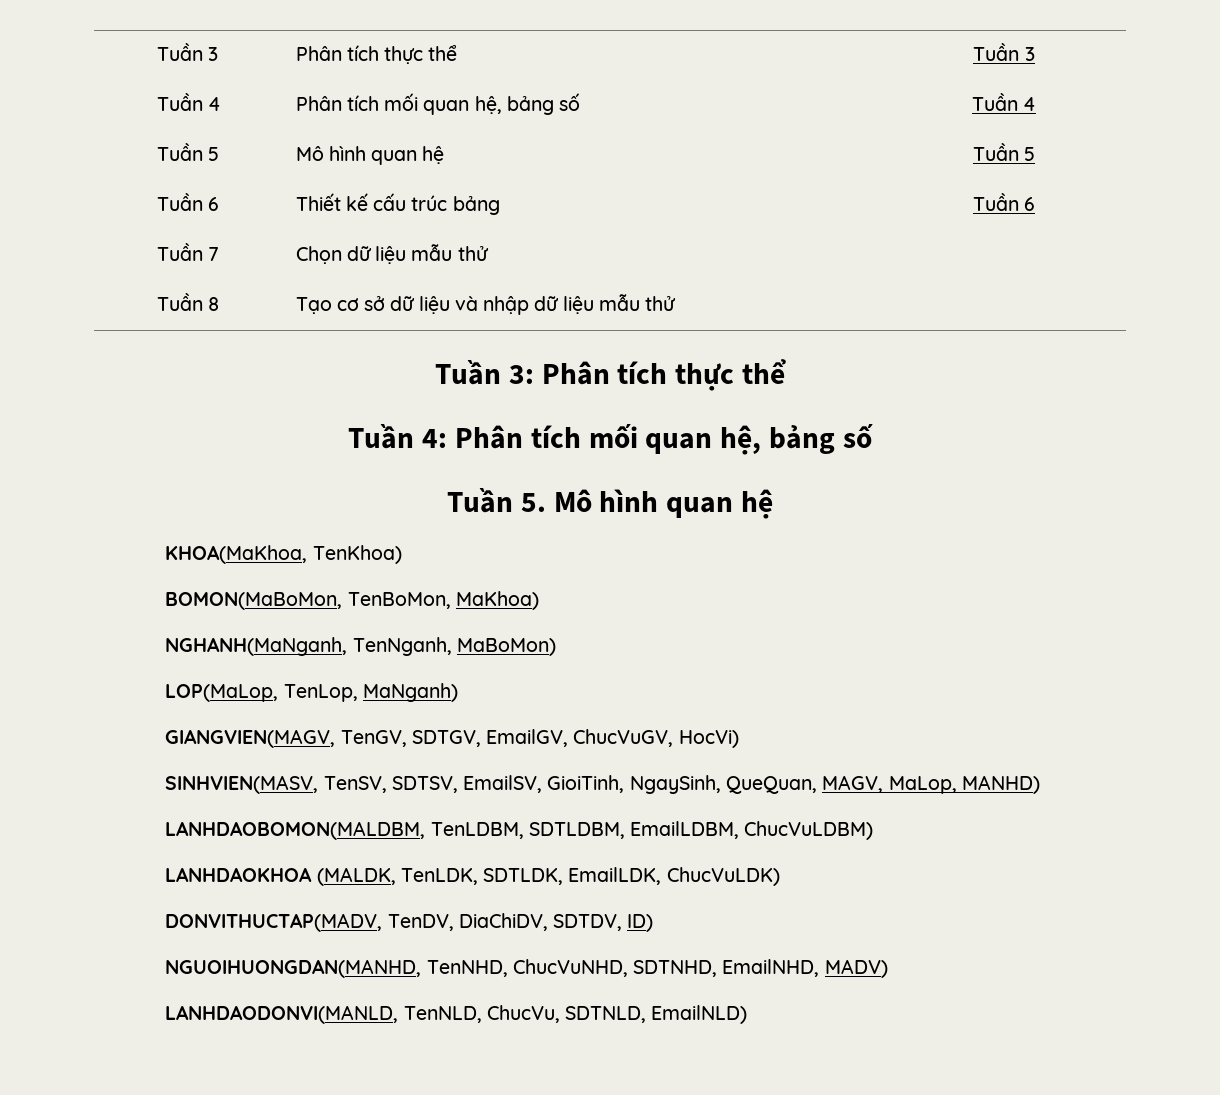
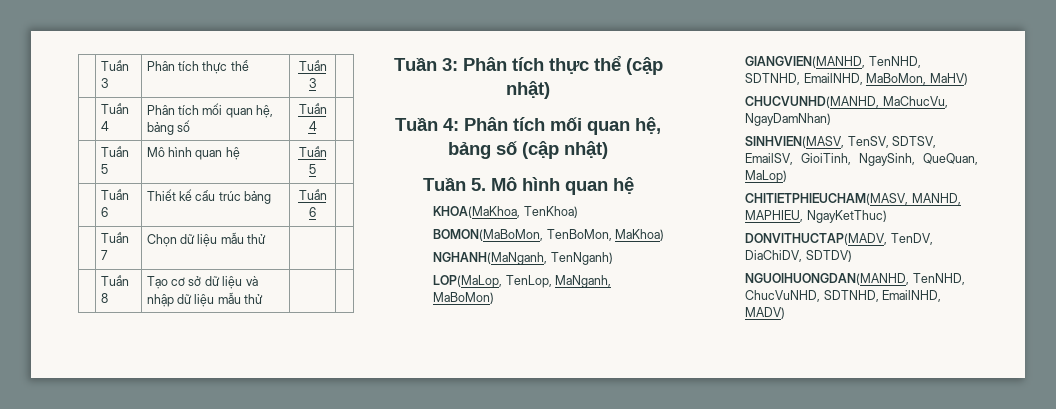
- Tuần 3: Phân tích thực thể
+ Tuần 3: Phân tích thực thể (cập nhật)
- Tuần 4: Phân tích mối quan hệ, bảng số
+ Tuần 4: Phân tích mối quan hệ, bảng số (cập nhật)
- NGHANH(MaNganh, TenNganh, MaBoMon)
+ NGHANH(MaNganh, TenNganh)
- LOP(MaLop, TenLop, MaNganh)
- GIANGVIEN(MAGV, TenGV, SDTGV, EmailGV, ChucVuGV, HocVi)
+ LOP(MaLop, TenLop, MaNganh, MaBoMon)
+ GIANGVIEN(MANHD, TenNHD, SDTNHD, EmailNHD, MaBoMon, MaHV)
+ CHUCVUNHD(MANHD, MaChucVu, NgayDamNhan)
- SINHVIEN(MASV, TenSV, SDTSV, EmailSV, GioiTinh, NgaySinh, QueQuan, MAGV, MaLop, MANHD)
- LANHDAOBOMON(MALDBM, TenLDBM, SDTLDBM, EmailLDBM, ChucVuLDBM)
- LANHDAOKHOA (MALDK, TenLDK, SDTLDK, EmailLDK, ChucVuLDK)
+ SINHVIEN(MASV, TenSV, SDTSV, EmailSV, GioiTinh, NgaySinh, QueQuan, MaLop)
+ CHITIETPHIEUCHAM(MASV, MANHD, MAPHIEU, NgayKetThuc)
- DONVITHUCTAP(MADV, TenDV, DiaChiDV, SDTDV, ID)
+ DONVITHUCTAP(MADV, TenDV, DiaChiDV, SDTDV)
- LANHDAODONVI(MANLD, TenNLD, ChucVu, SDTNLD, EmailNLD)

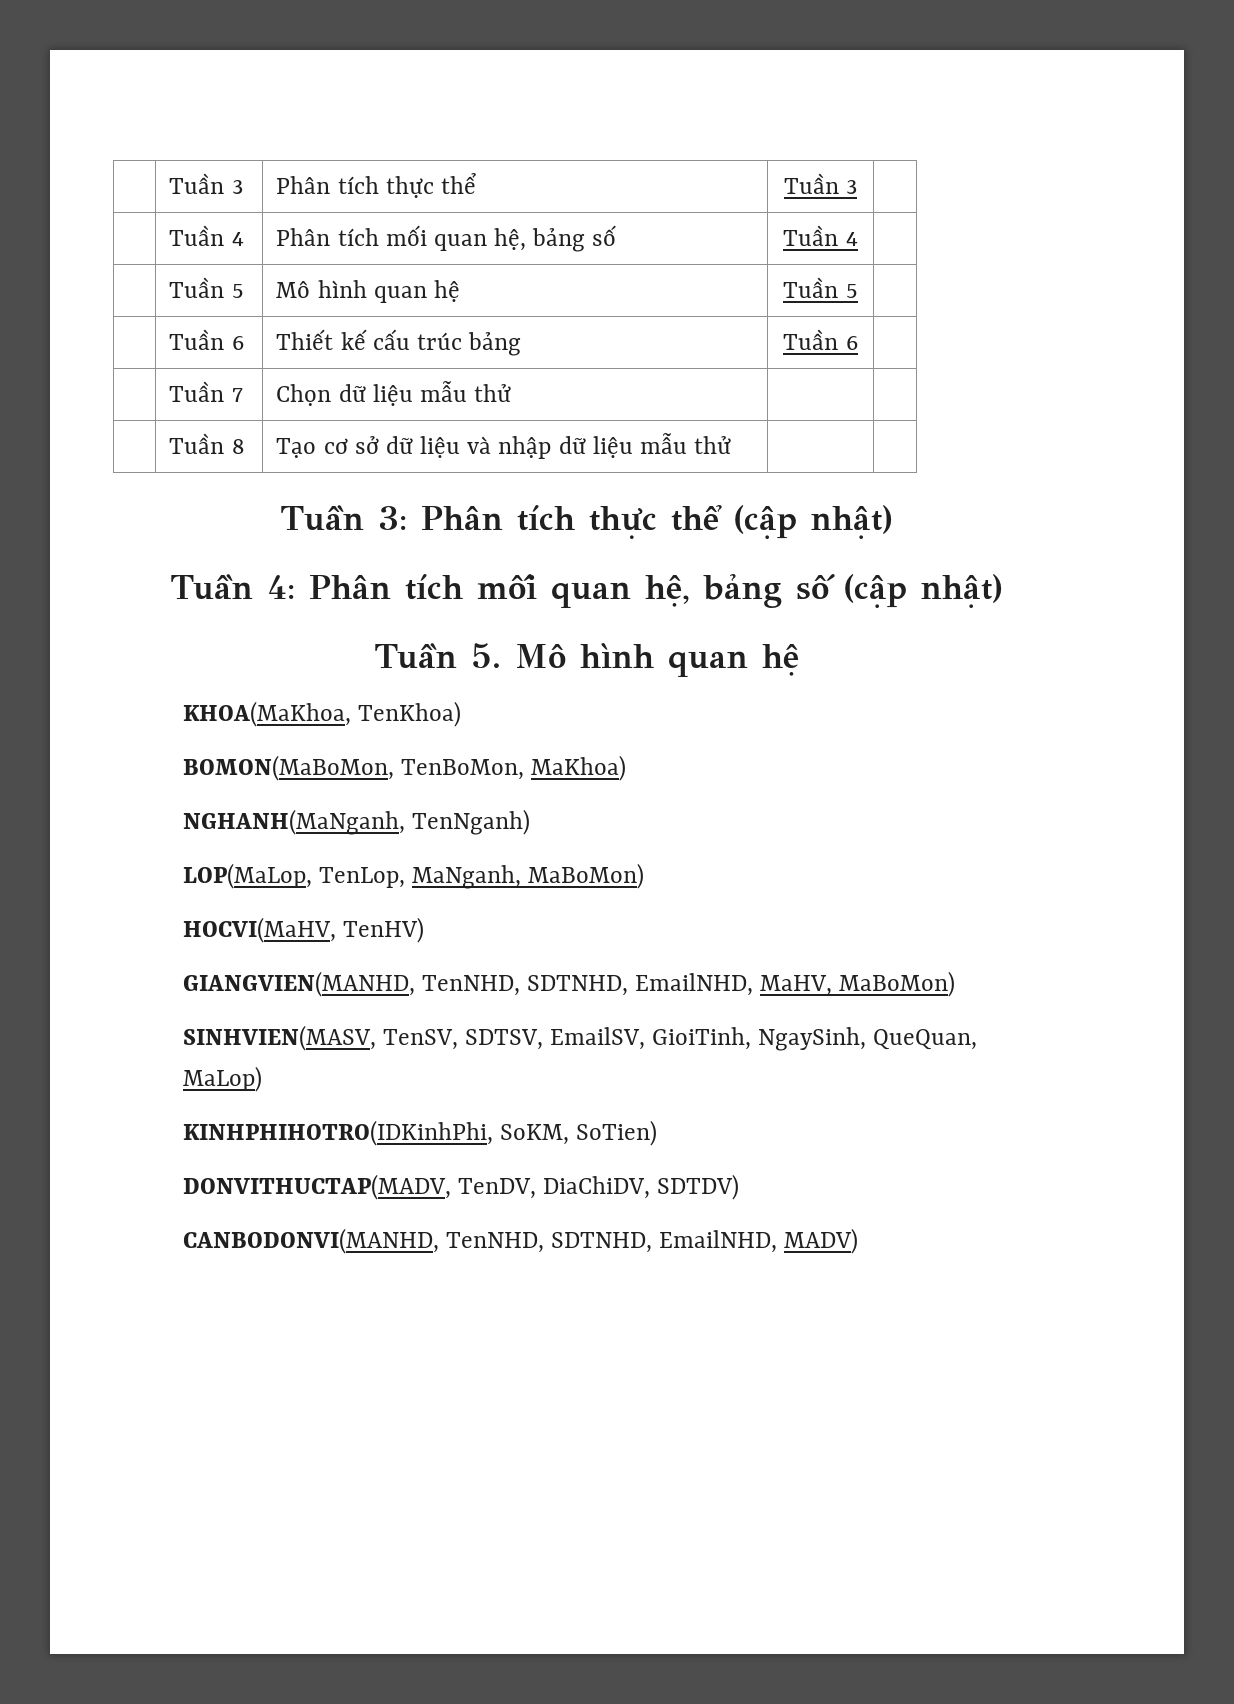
+ HOCVI(MaHV, TenHV)
- GIANGVIEN(MANHD, TenNHD, SDTNHD, EmailNHD, MaBoMon, MaHV)
- CHUCVUNHD(MANHD, MaChucVu, NgayDamNhan)
+ GIANGVIEN(MANHD, TenNHD, SDTNHD, EmailNHD, MaHV, MaBoMon)
- CHITIETPHIEUCHAM(MASV, MANHD, MAPHIEU, NgayKetThuc)
+ KINHPHIHOTRO(IDKinhPhi, SoKM, SoTien)
- NGUOIHUONGDAN(MANHD, TenNHD, ChucVuNHD, SDTNHD, EmailNHD, MADV)
+ CANBODONVI(MANHD, TenNHD, SDTNHD, EmailNHD, MADV)

